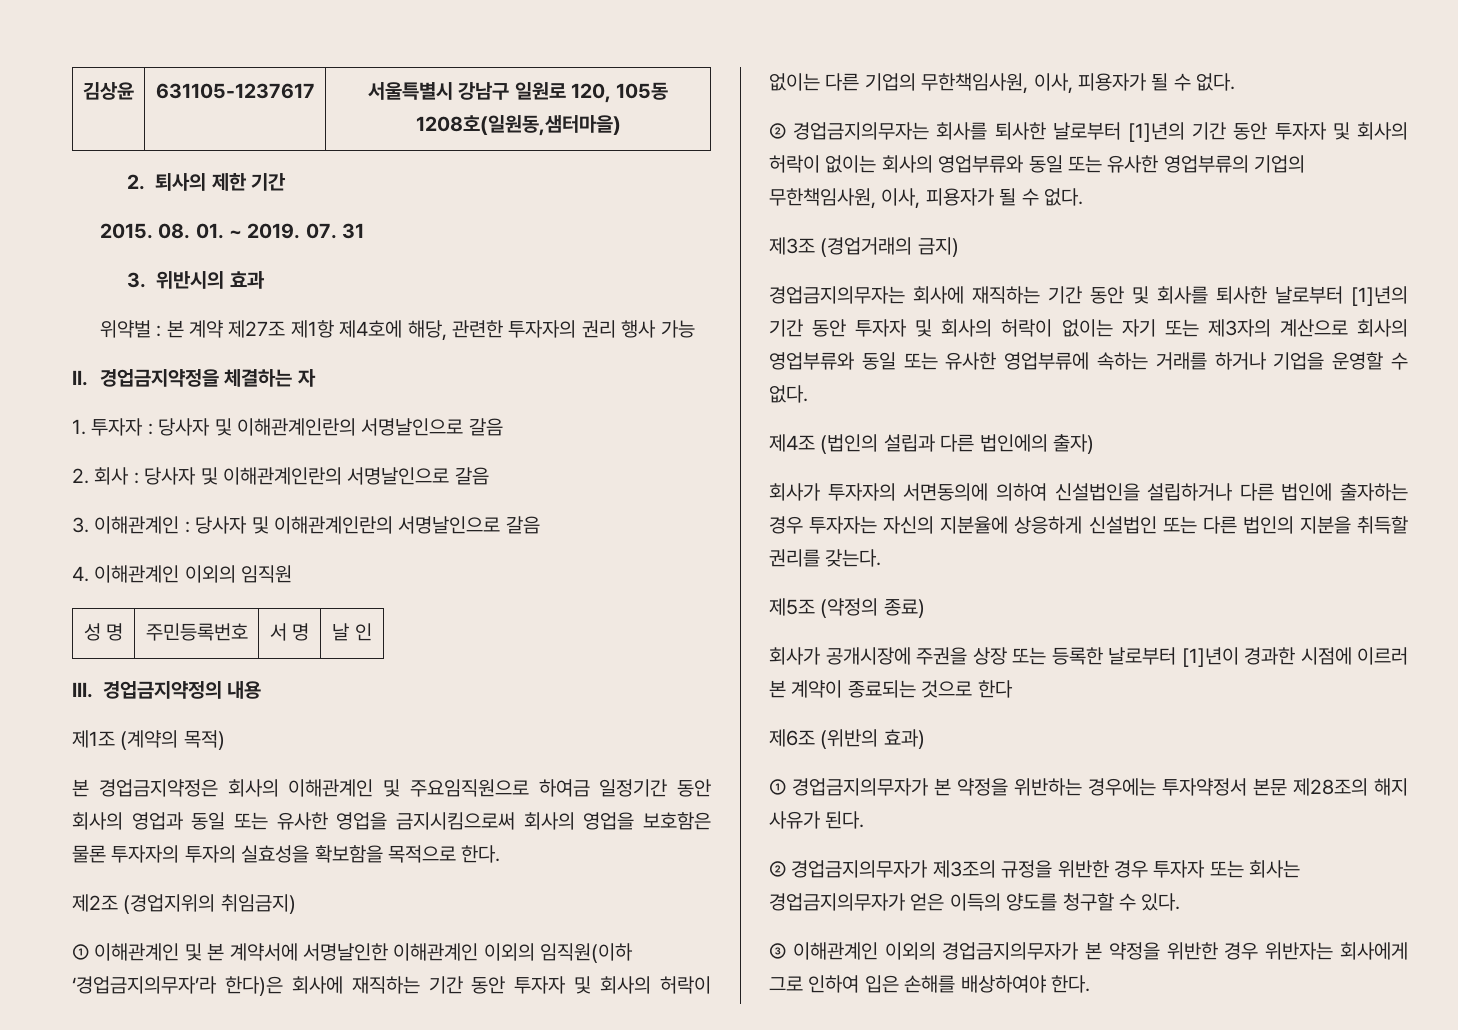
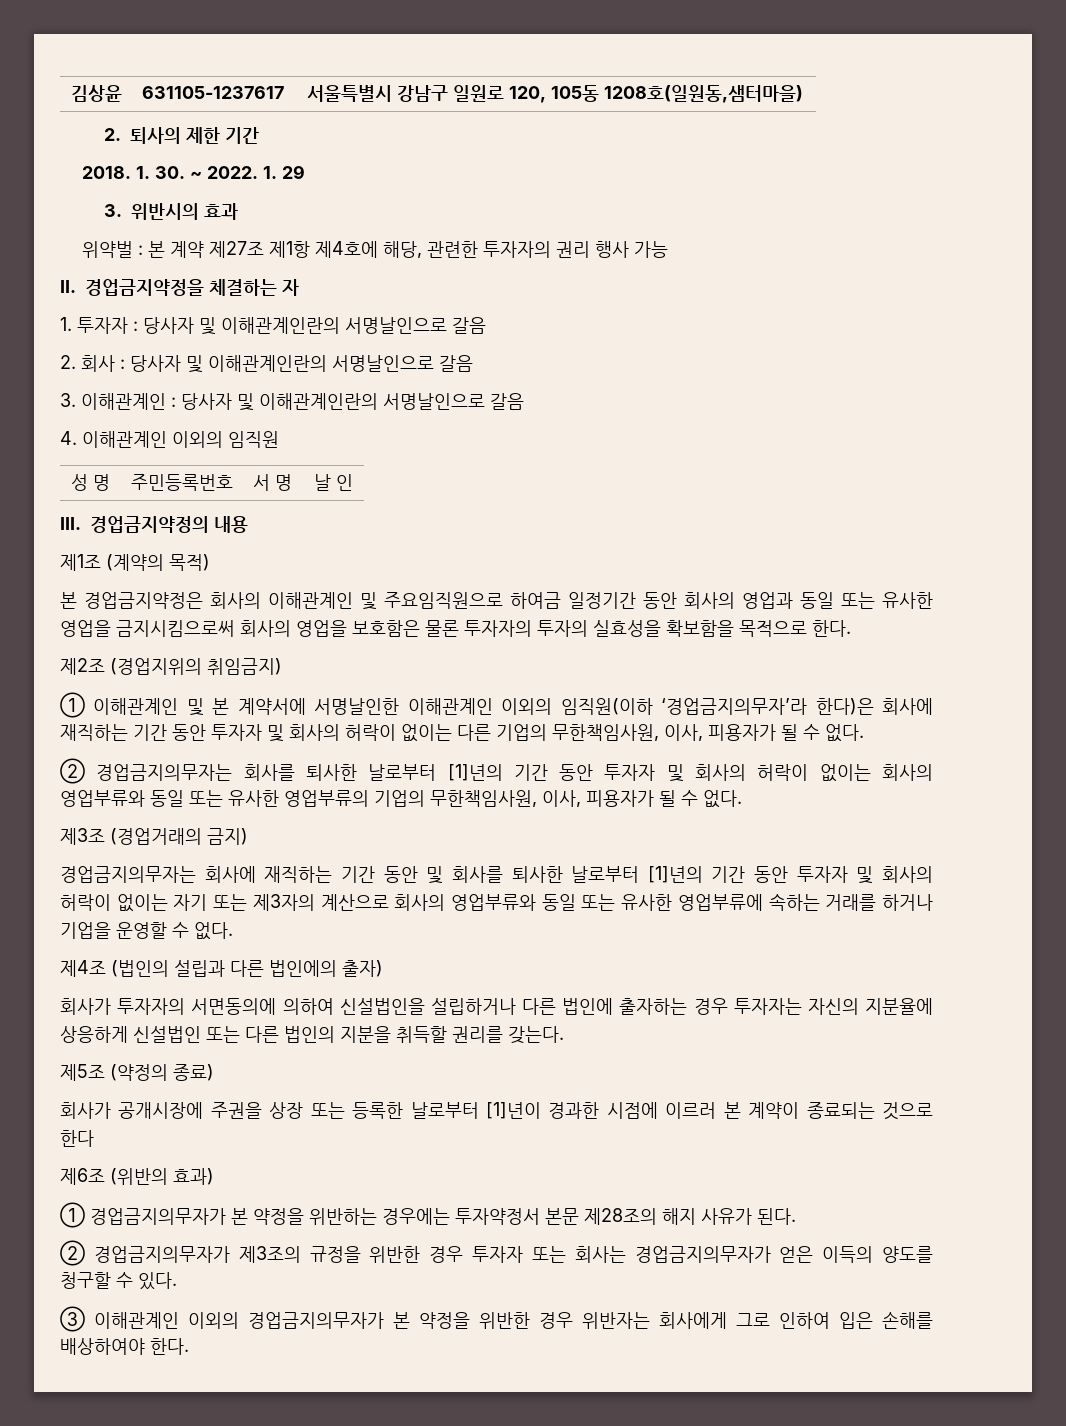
- 2015. 08. 01. ~ 2019. 07. 31
+ 2018. 1. 30. ~ 2022. 1. 29

